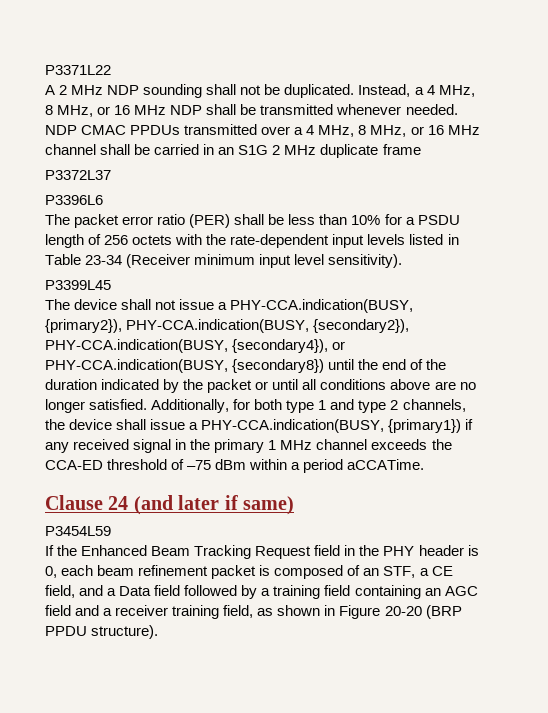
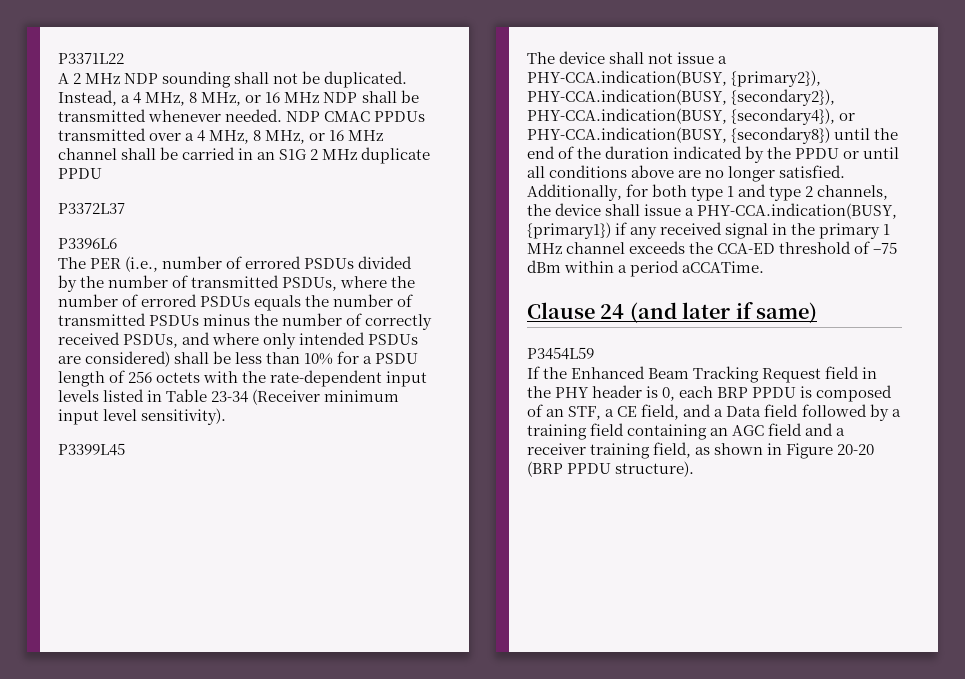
- NDP CMAC PPDUs transmitted over a 4 MHz, 8 MHz, or 16 MHz channel shall be carried in an S1G 2 MHz duplicate frame
+ NDP CMAC PPDUs transmitted over a 4 MHz, 8 MHz, or 16 MHz channel shall be carried in an S1G 2 MHz duplicate PPDU
- The packet error ratio (PER) shall be less than 10% for a PSDU length of 256 octets with the rate-dependent input levels listed in Table 23-34 (Receiver minimum input level sensitivity).
+ The PER (i.e., number of errored PSDUs divided by the number of transmitted PSDUs, where the number of errored PSDUs equals the number of transmitted PSDUs minus the number of correctly received PSDUs, and where only intended PSDUs are considered) shall be less than 10% for a PSDU length of 256 octets with the rate-dependent input levels listed in Table 23-34 (Receiver minimum input level sensitivity).
- The device shall not issue a PHY-CCA.indication(BUSY, {primary2}), PHY-CCA.indication(BUSY, {secondary2}), PHY-CCA.indication(BUSY, {secondary4}), or PHY-CCA.indication(BUSY, {secondary8}) until the end of the duration indicated by the packet or until all conditions above are no longer satisfied.
+ The device shall not issue a PHY-CCA.indication(BUSY, {primary2}), PHY-CCA.indication(BUSY, {secondary2}), PHY-CCA.indication(BUSY, {secondary4}), or PHY-CCA.indication(BUSY, {secondary8}) until the end of the duration indicated by the PPDU or until all conditions above are no longer satisfied.
- If the Enhanced Beam Tracking Request field in the PHY header is 0, each beam refinement packet is composed of an STF, a CE field, and a Data field followed by a training field containing an AGC field and a receiver training field, as shown in Figure 20-20 (BRP PPDU structure).
+ If the Enhanced Beam Tracking Request field in the PHY header is 0, each BRP PPDU is composed of an STF, a CE field, and a Data field followed by a training field containing an AGC field and a receiver training field, as shown in Figure 20-20 (BRP PPDU structure).

